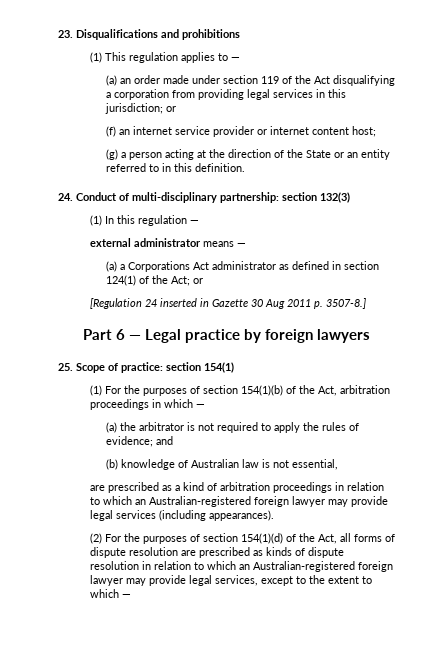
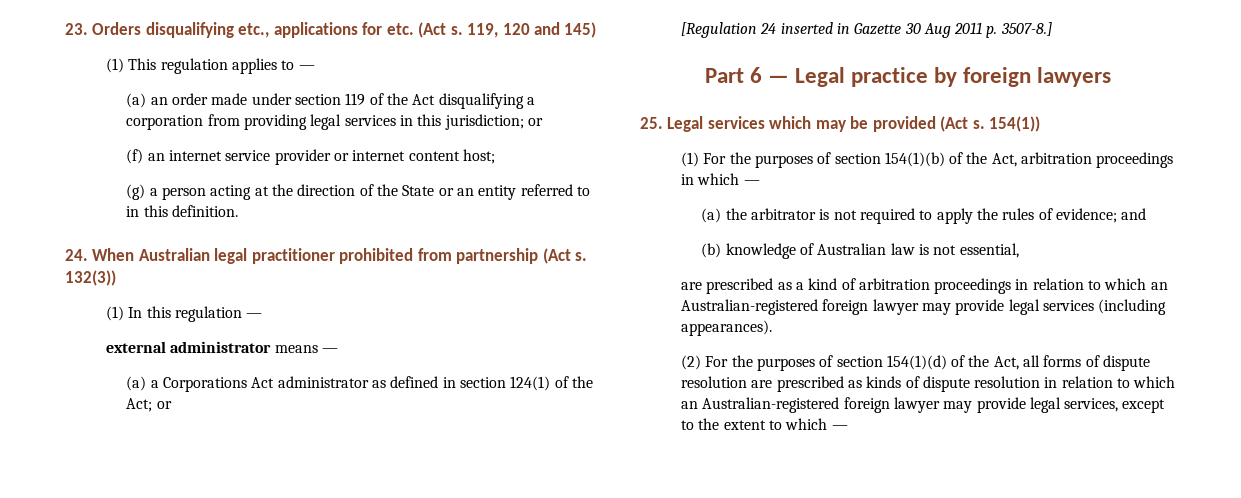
- 23. Disqualifications and prohibitions
+ 23. Orders disqualifying etc., applications for etc. (Act s. 119, 120 and 145)
- 24. Conduct of multi-disciplinary partnership: section 132(3)
+ 24. When Australian legal practitioner prohibited from partnership (Act s. 132(3))
- 25. Scope of practice: section 154(1)
+ 25. Legal services which may be provided (Act s. 154(1))

